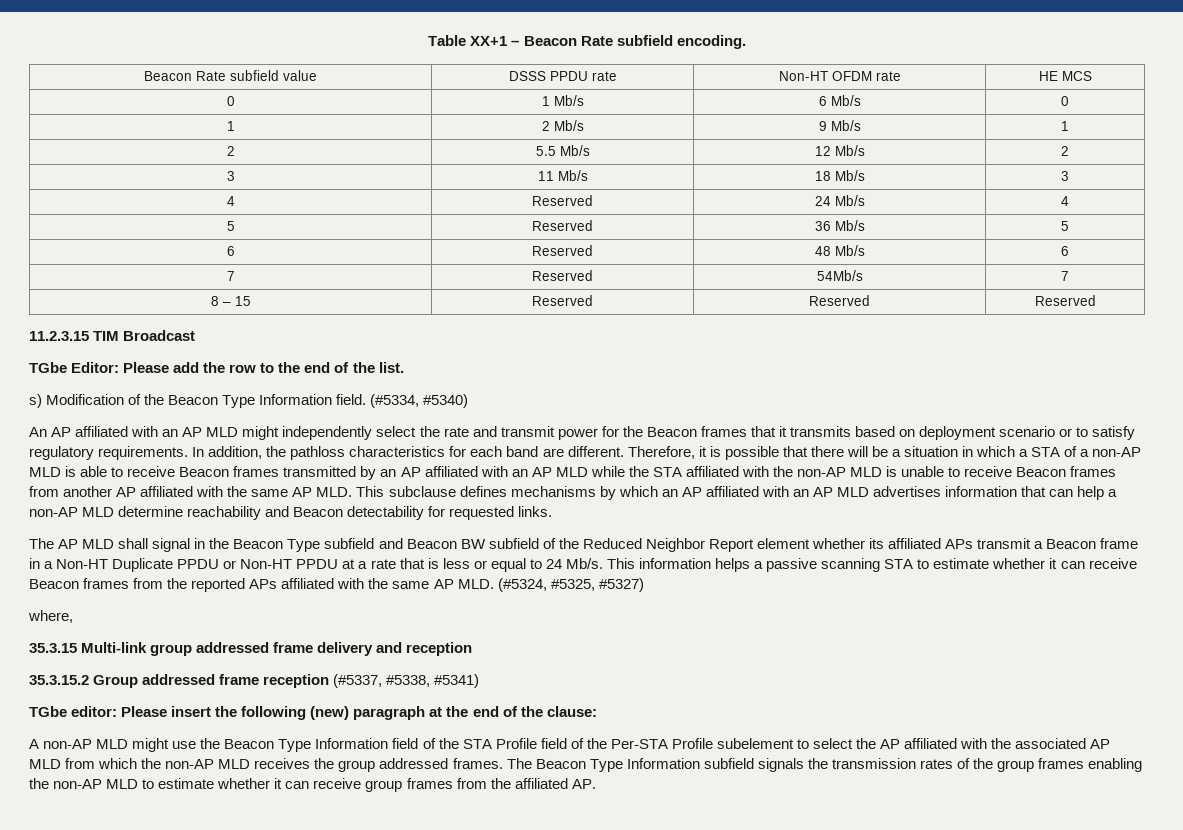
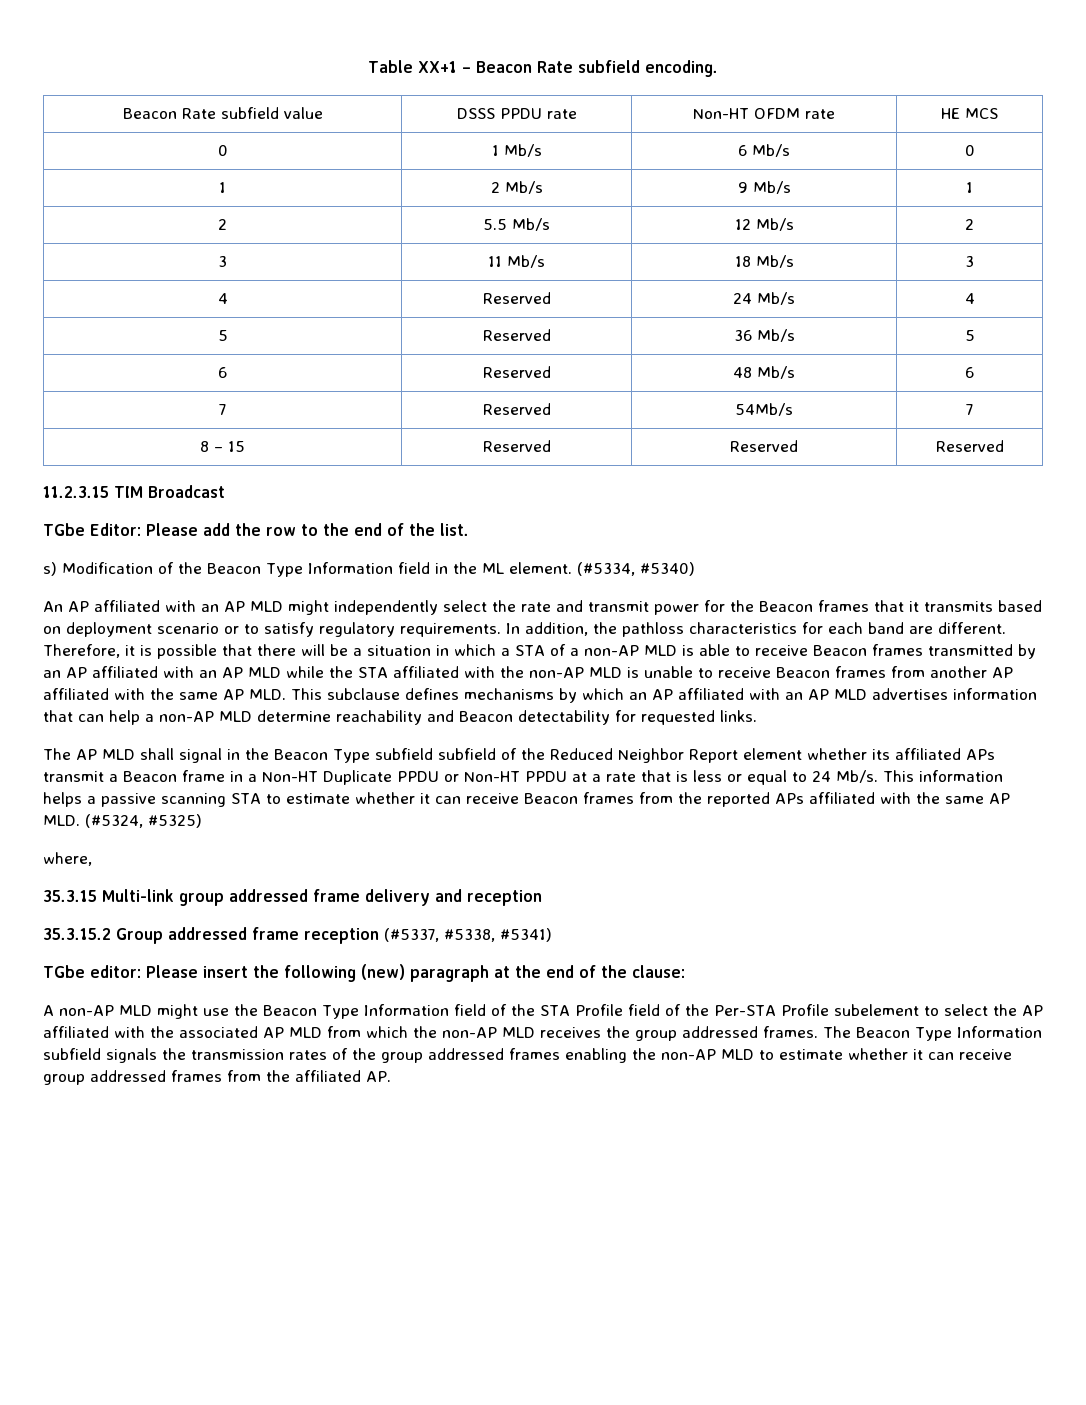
- s) Modification of the Beacon Type Information field.
+ s) Modification of the Beacon Type Information field in the ML element.
- The AP MLD shall signal in the Beacon Type subfield and Beacon BW subfield of the Reduced Neighbor Report element whether its affiliated APs transmit a Beacon frame in a Non-HT Duplicate PPDU or Non-HT PPDU at a rate that is less or equal to 24 Mb/s.
+ The AP MLD shall signal in the Beacon Type subfield subfield of the Reduced Neighbor Report element whether its affiliated APs transmit a Beacon frame in a Non-HT Duplicate PPDU or Non-HT PPDU at a rate that is less or equal to 24 Mb/s.
- This information helps a passive scanning STA to estimate whether it can receive Beacon frames from the reported APs affiliated with the same AP MLD. (#5324, #5325, #5327)
+ This information helps a passive scanning STA to estimate whether it can receive Beacon frames from the reported APs affiliated with the same AP MLD. (#5324, #5325)
- The Beacon Type Information subfield signals the transmission rates of the group frames enabling the non-AP MLD to estimate whether it can receive group frames from the affiliated AP.
+ The Beacon Type Information subfield signals the transmission rates of the group addressed frames enabling the non-AP MLD to estimate whether it can receive group addressed frames from the affiliated AP.

